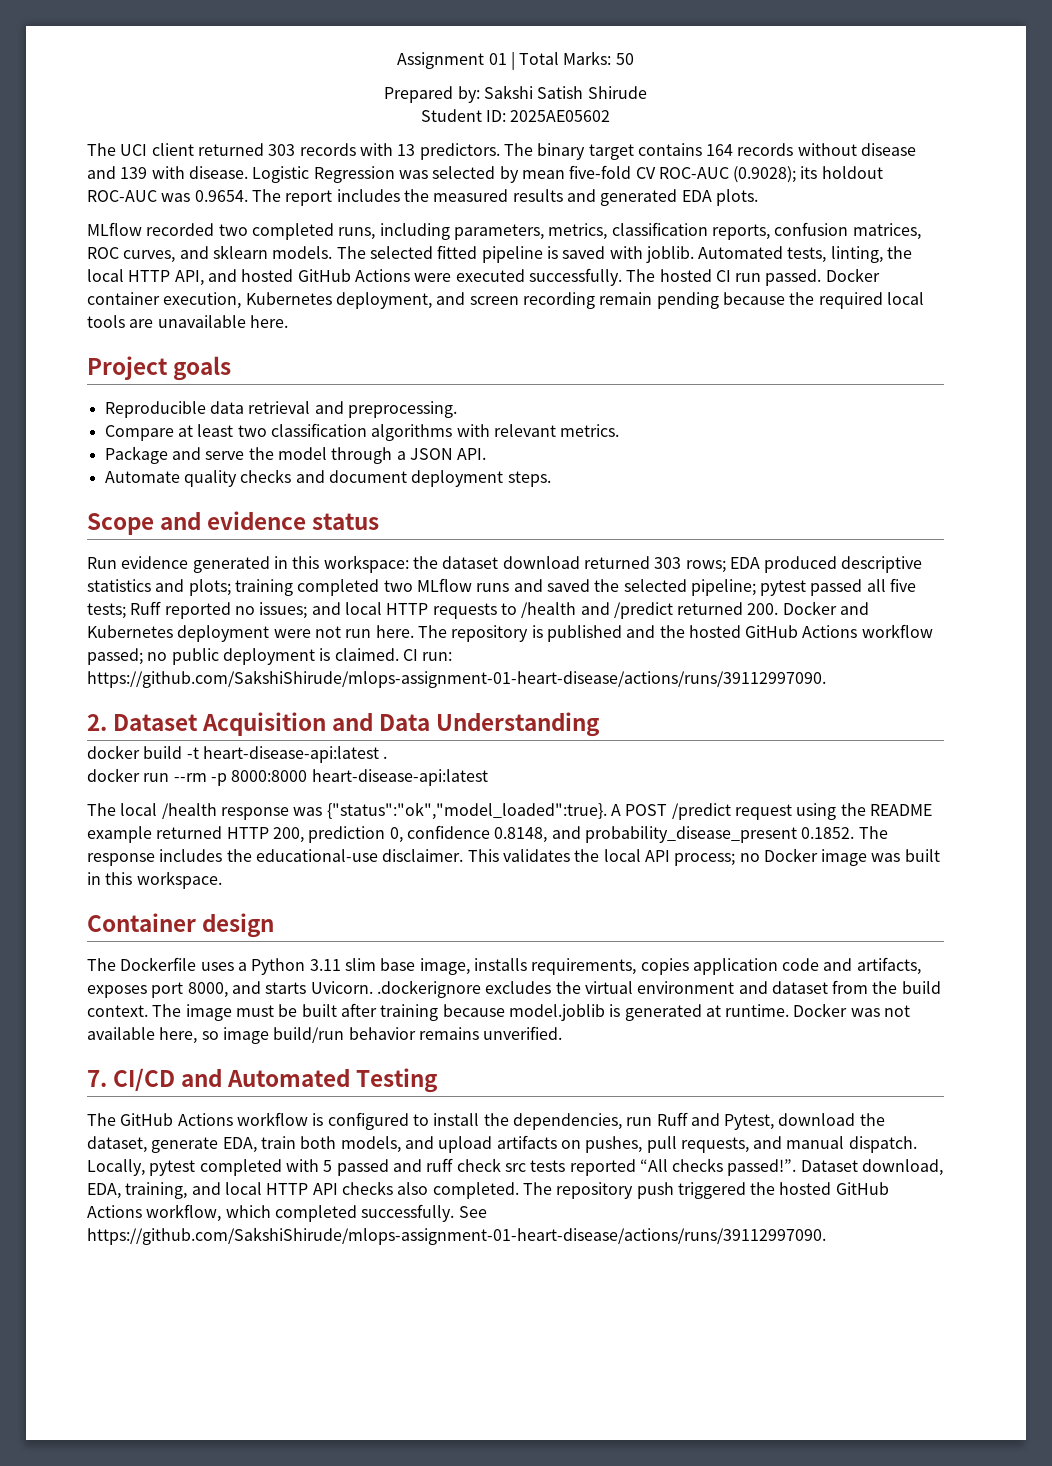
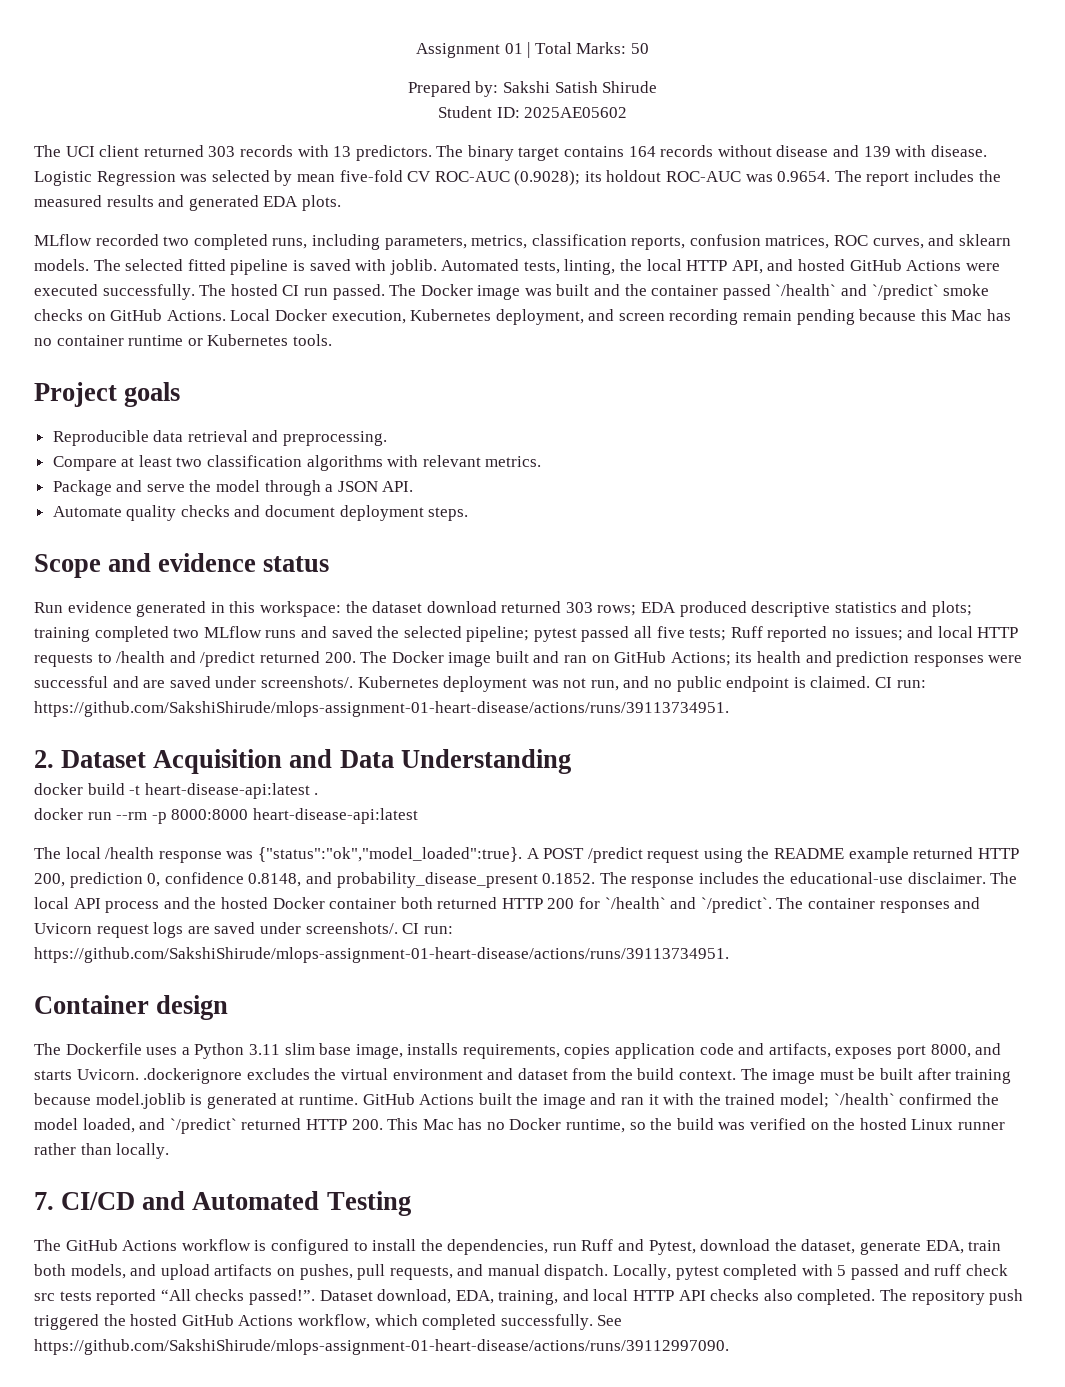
- Docker container execution, Kubernetes deployment, and screen recording remain pending because the required local tools are unavailable here.
+ The Docker image was built and the container passed `/health` and `/predict` smoke checks on GitHub Actions. Local Docker execution, Kubernetes deployment, and screen recording remain pending because this Mac has no container runtime or Kubernetes tools.
- Run evidence generated in this workspace: the dataset download returned 303 rows; EDA produced descriptive statistics and plots; training completed two MLflow runs and saved the selected pipeline; pytest passed all five tests; Ruff reported no issues; and local HTTP requests to /health and /predict returned 200. Docker and Kubernetes deployment were not run here. The repository is published and the hosted GitHub Actions workflow passed; no public deployment is claimed. CI run: https://github.com/SakshiShirude/mlops-assignment-01-heart-disease/actions/runs/39112997090.
+ Run evidence generated in this workspace: the dataset download returned 303 rows; EDA produced descriptive statistics and plots; training completed two MLflow runs and saved the selected pipeline; pytest passed all five tests; Ruff reported no issues; and local HTTP requests to /health and /predict returned 200. The Docker image built and ran on GitHub Actions; its health and prediction responses were successful and are saved under screenshots/. Kubernetes deployment was not run, and no public endpoint is claimed. CI run: https://github.com/SakshiShirude/mlops-assignment-01-heart-disease/actions/runs/39113734951.
- This validates the local API process; no Docker image was built in this workspace.
+ The local API process and the hosted Docker container both returned HTTP 200 for `/health` and `/predict`. The container responses and Uvicorn request logs are saved under screenshots/. CI run: https://github.com/SakshiShirude/mlops-assignment-01-heart-disease/actions/runs/39113734951.
- Docker was not available here, so image build/run behavior remains unverified.
+ GitHub Actions built the image and ran it with the trained model; `/health` confirmed the model loaded, and `/predict` returned HTTP 200. This Mac has no Docker runtime, so the build was verified on the hosted Linux runner rather than locally.

